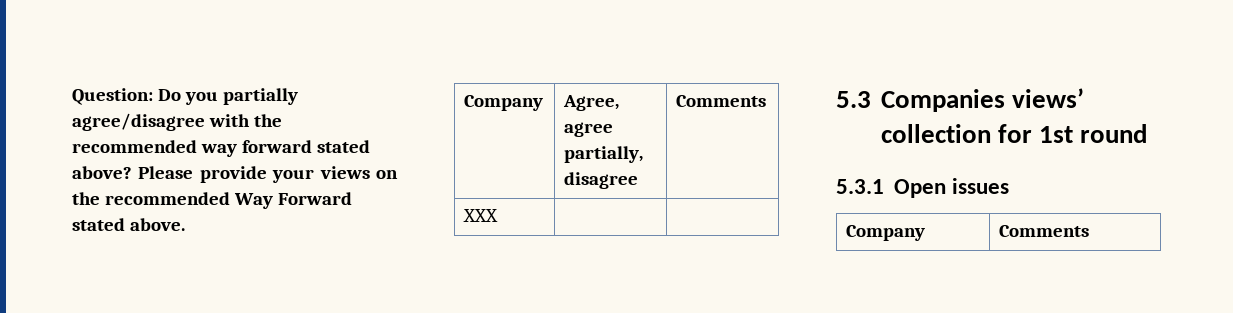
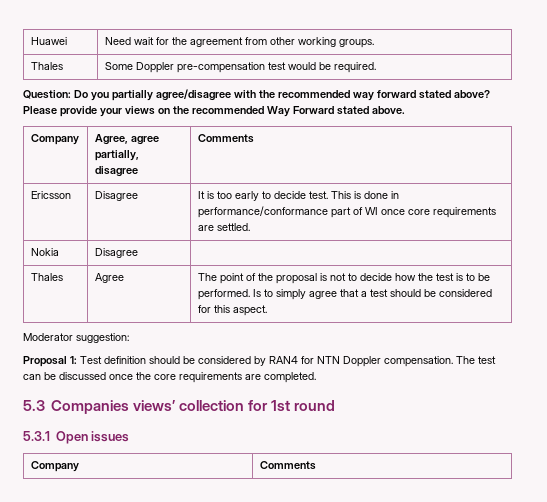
+ Huawei | Need wait for the agreement from other working groups.
+ Thales | Some Doppler pre-compensation test would be required.
- XXX | |
+ Ericsson | Disagree | It is too early to decide test. This is done in performance/conformance part of WI once core requirements are settled.
+ Nokia | Disagree |
+ Thales | Agree | The point of the proposal is not to decide how the test is to be performed. Is to simply agree that a test should be considered for this aspect.
+ Moderator suggestion:
+ Proposal 1: Test definition should be considered by RAN4 for NTN Doppler compensation. The test can be discussed once the core requirements are completed.

